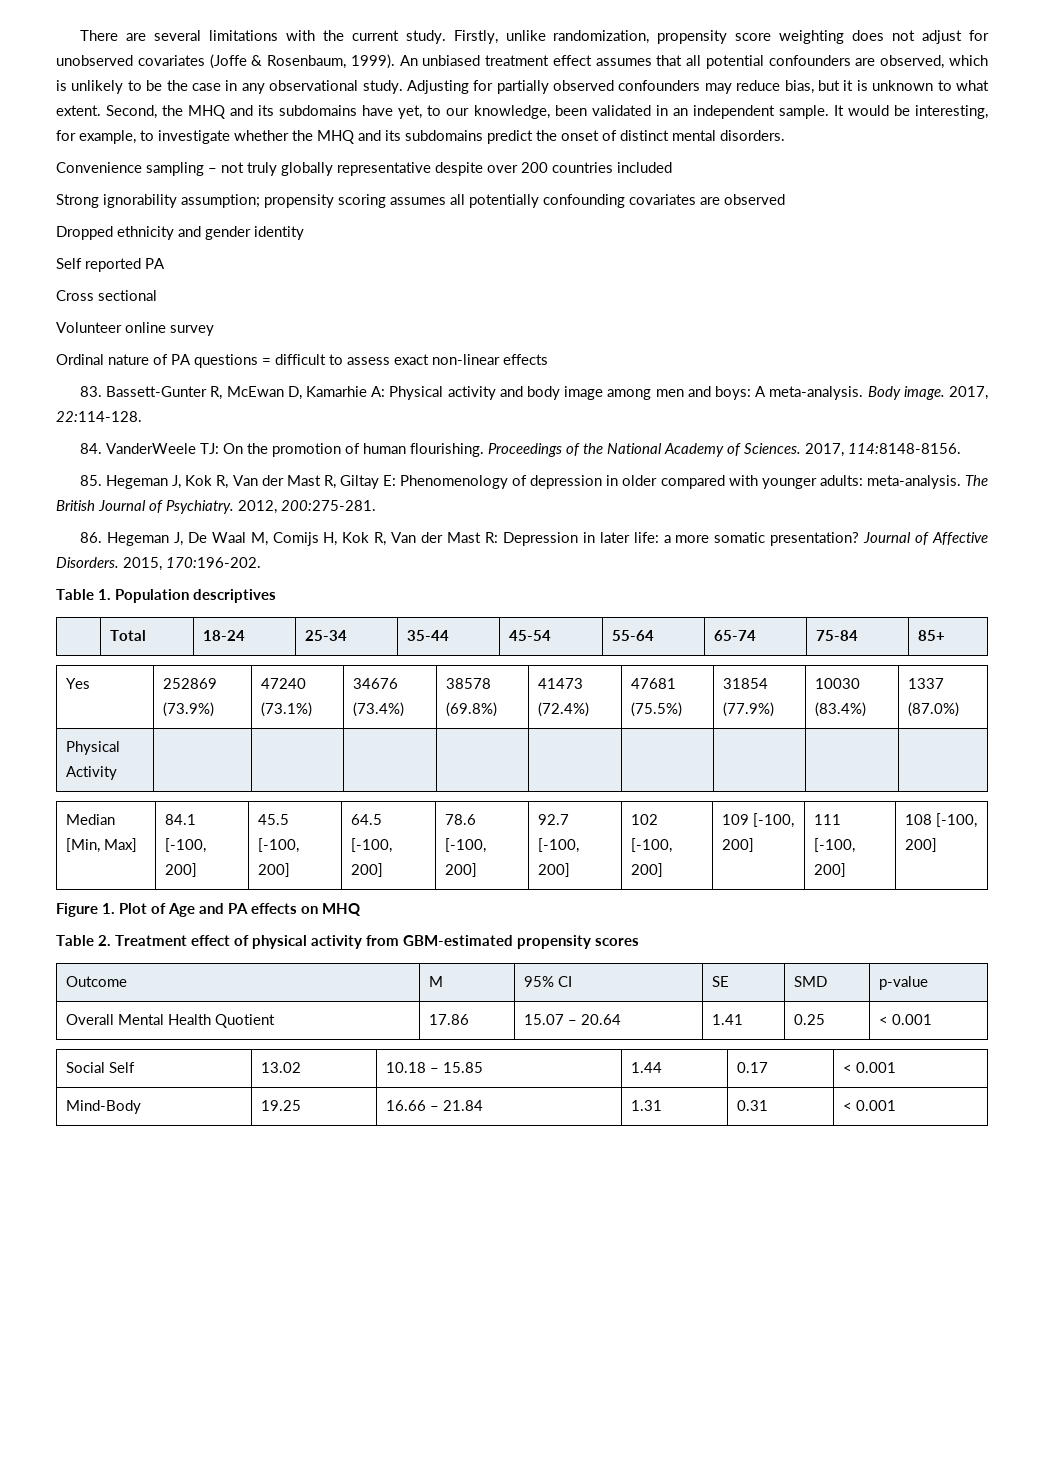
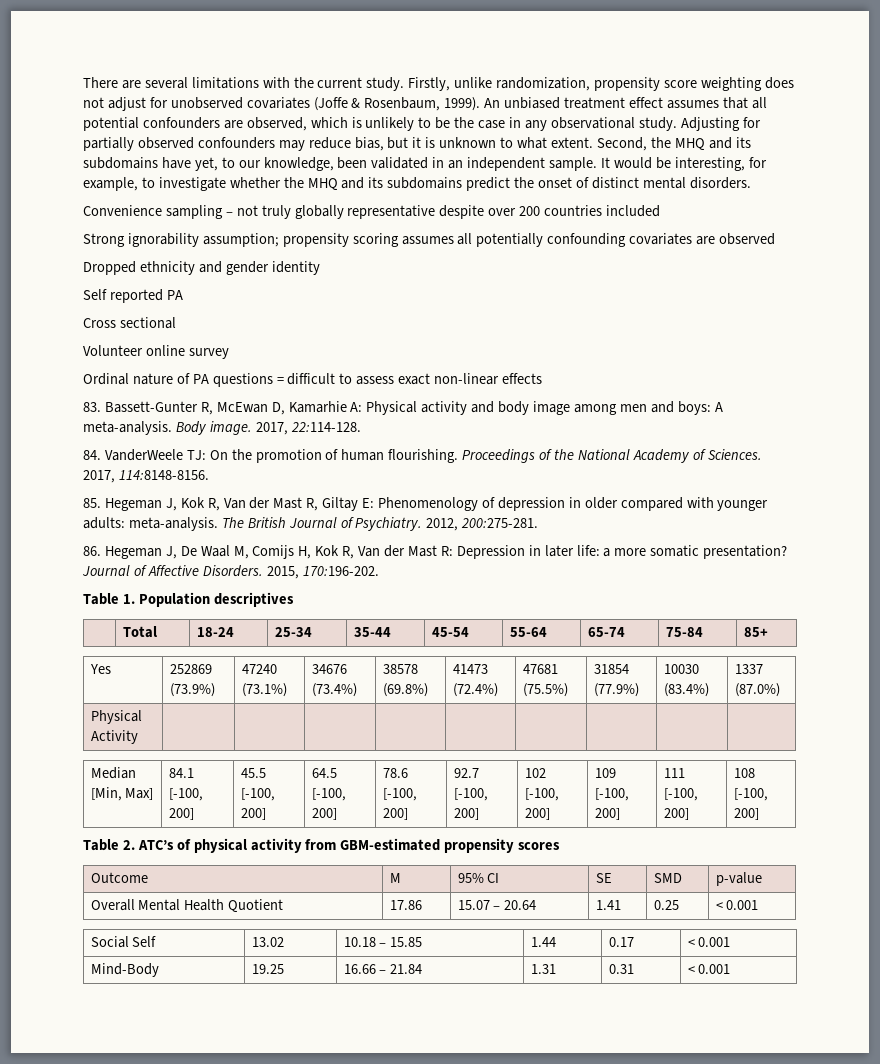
- Figure 1. Plot of Age and PA effects on MHQ
- Table 2. Treatment effect of physical activity from GBM-estimated propensity scores
+ Table 2. ATC’s of physical activity from GBM-estimated propensity scores

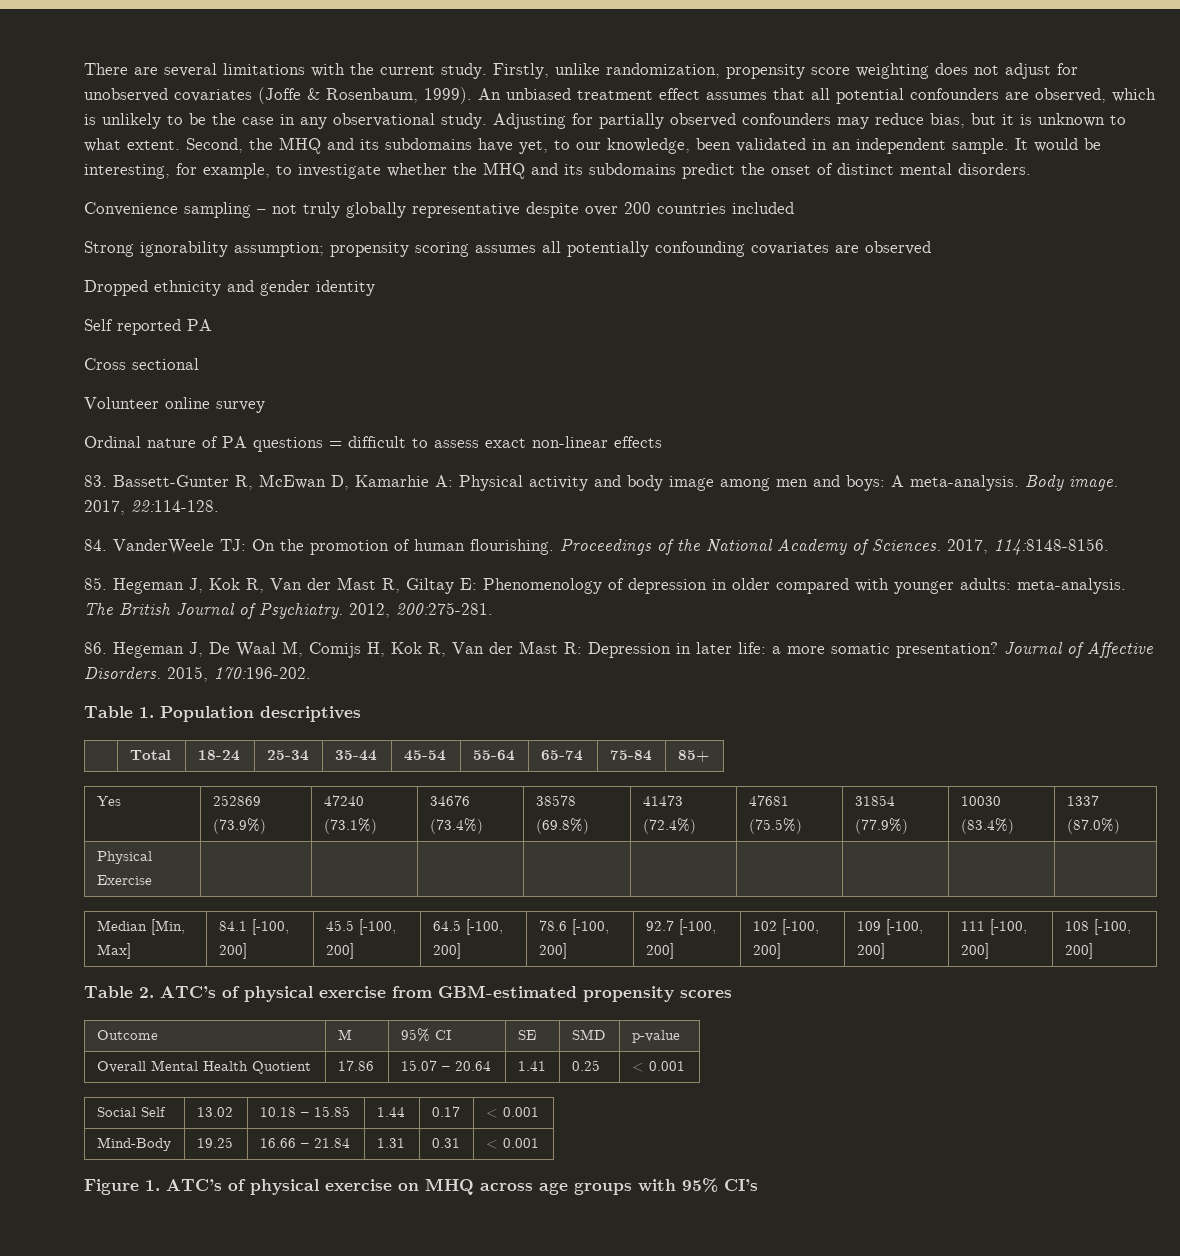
- Physical Activity | | | | | | | | |
+ Physical Exercise | | | | | | | | |
- Table 2. ATC’s of physical activity from GBM-estimated propensity scores
+ Table 2. ATC’s of physical exercise from GBM-estimated propensity scores
+ Figure 1. ATC’s of physical exercise on MHQ across age groups with 95% CI’s

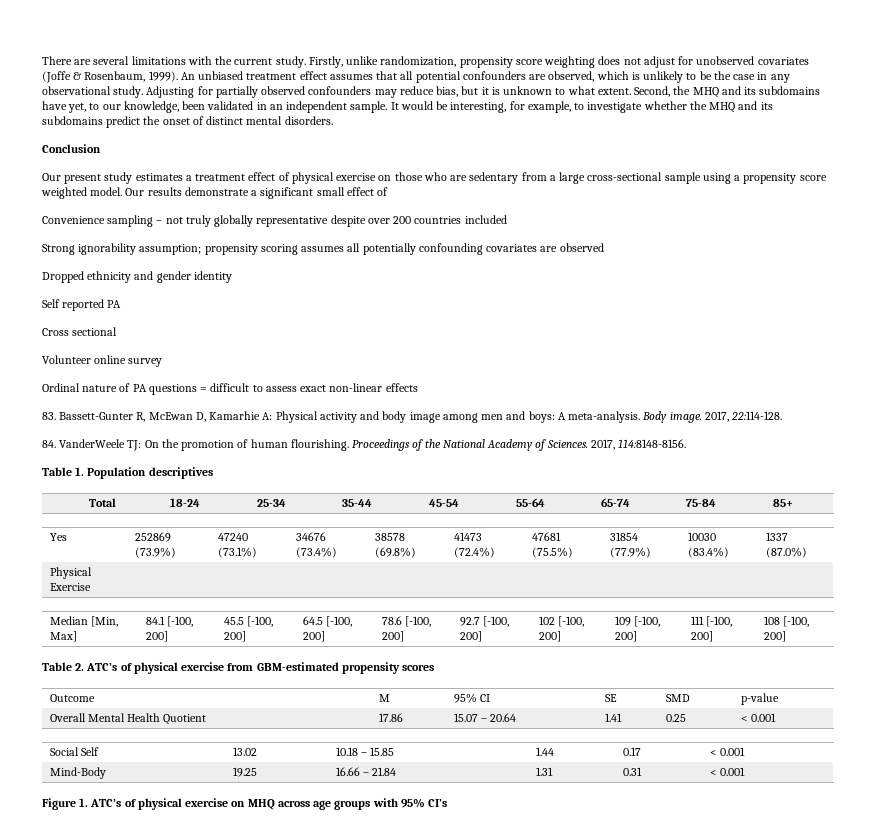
+ Conclusion
+ Our present study estimates a treatment effect of physical exercise on those who are sedentary from a large cross-sectional sample using a propensity score weighted model. Our results demonstrate a significant small effect of
- 85. Hegeman J, Kok R, Van der Mast R, Giltay E: Phenomenology of depression in older compared with younger adults: meta-analysis. The British Journal of Psychiatry. 2012, 200:275-281.
- 86. Hegeman J, De Waal M, Comijs H, Kok R, Van der Mast R: Depression in later life: a more somatic presentation? Journal of Affective Disorders. 2015, 170:196-202.

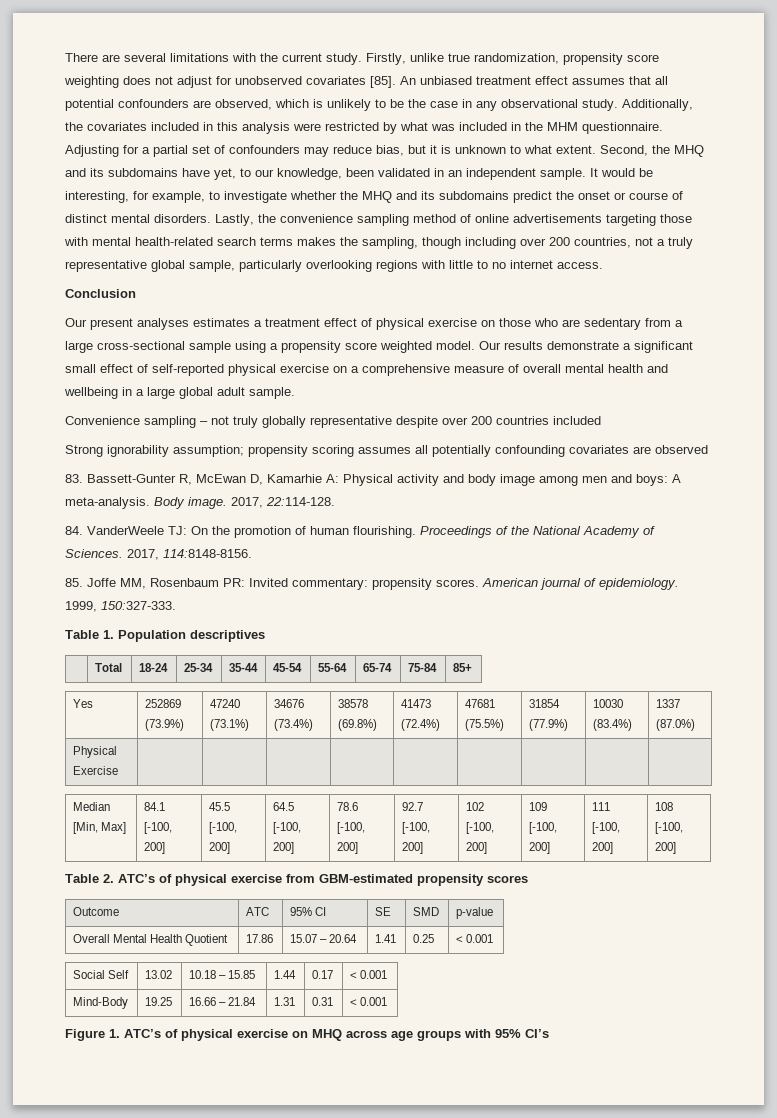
- Firstly, unlike randomization, propensity score weighting does not adjust for unobserved covariates (Joffe & Rosenbaum, 1999).
+ Firstly, unlike true randomization, propensity score weighting does not adjust for unobserved covariates [85].
- Adjusting for partially observed confounders may reduce bias, but it is unknown to what extent.
+ Additionally, the covariates included in this analysis were restricted by what was included in the MHM questionnaire. Adjusting for a partial set of confounders may reduce bias, but it is unknown to what extent.
- It would be interesting, for example, to investigate whether the MHQ and its subdomains predict the onset of distinct mental disorders.
+ It would be interesting, for example, to investigate whether the MHQ and its subdomains predict the onset or course of distinct mental disorders. Lastly, the convenience sampling method of online advertisements targeting those with mental health-related search terms makes the sampling, though including over 200 countries, not a truly representative global sample, particularly overlooking regions with little to no internet access.
- Our present study estimates a treatment effect of physical exercise on those who are sedentary from a large cross-sectional sample using a propensity score weighted model.
+ Our present analyses estimates a treatment effect of physical exercise on those who are sedentary from a large cross-sectional sample using a propensity score weighted model.
- Our results demonstrate a significant small effect of
+ Our results demonstrate a significant small effect of self-reported physical exercise on a comprehensive measure of overall mental health and wellbeing in a large global adult sample.
- Dropped ethnicity and gender identity
- Self reported PA
- Cross sectional
- Volunteer online survey
- Ordinal nature of PA questions = difficult to assess exact non-linear effects
+ 85. Joffe MM, Rosenbaum PR: Invited commentary: propensity scores. American journal of epidemiology. 1999, 150:327-333.
- Outcome | M | 95% CI | SE | SMD | p-value
+ Outcome | ATC | 95% CI | SE | SMD | p-value

